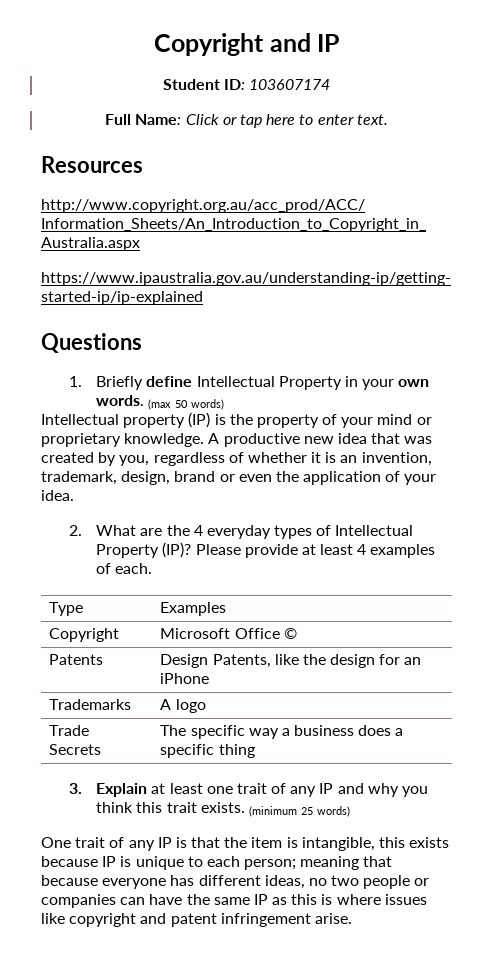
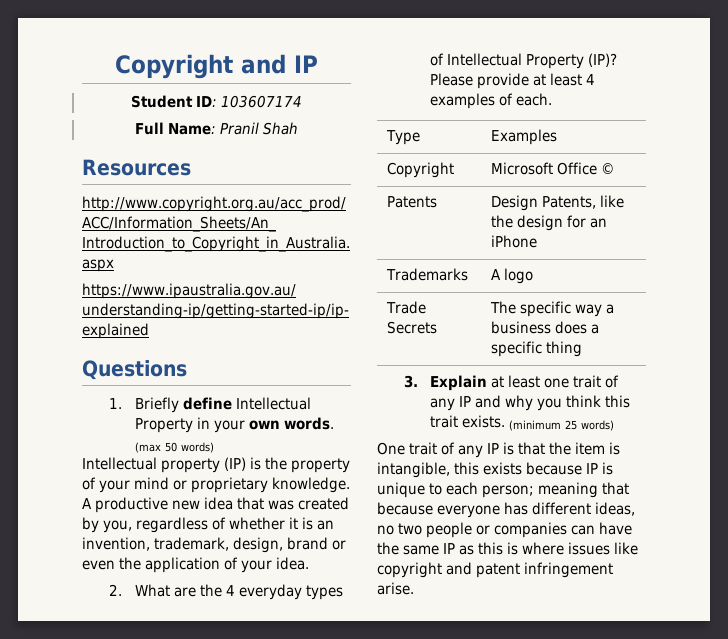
- Full Name: Click or tap here to enter text.
+ Full Name: Pranil Shah

